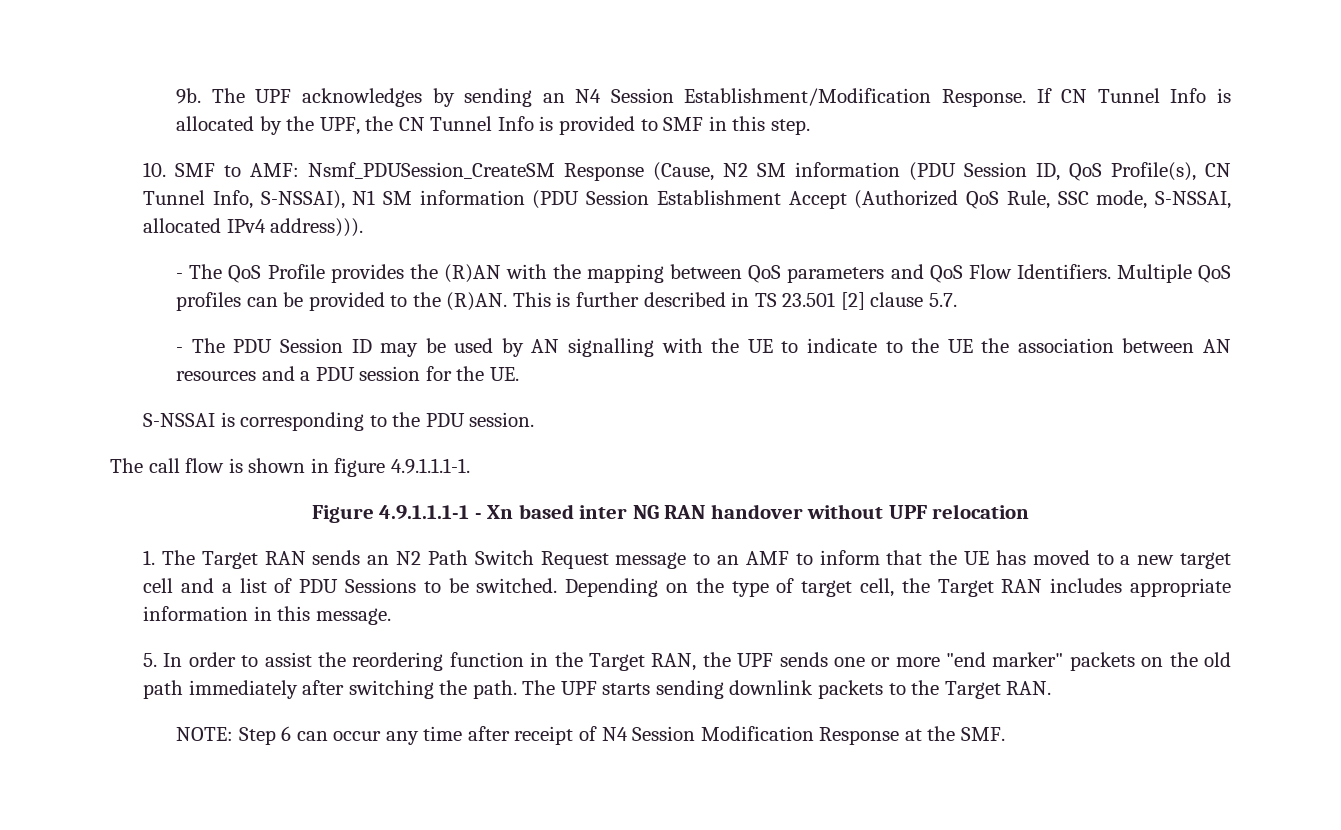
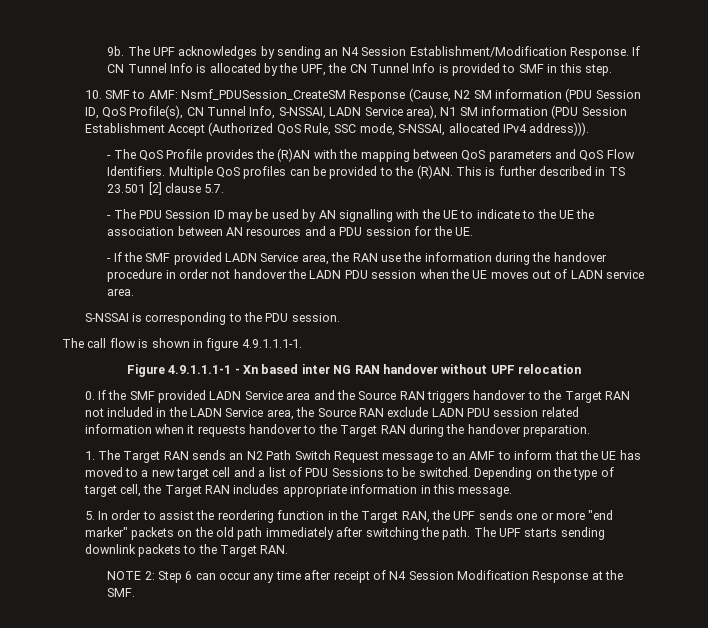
- 10. SMF to AMF: Nsmf_PDUSession_CreateSM Response (Cause, N2 SM information (PDU Session ID, QoS Profile(s), CN Tunnel Info, S-NSSAI), N1 SM information (PDU Session Establishment Accept (Authorized QoS Rule, SSC mode, S-NSSAI, allocated IPv4 address))).
+ 10. SMF to AMF: Nsmf_PDUSession_CreateSM Response (Cause, N2 SM information (PDU Session ID, QoS Profile(s), CN Tunnel Info, S-NSSAI, LADN Service area), N1 SM information (PDU Session Establishment Accept (Authorized QoS Rule, SSC mode, S-NSSAI, allocated IPv4 address))).
+ - If the SMF provided LADN Service area, the RAN use the information during the handover procedure in order not handover the LADN PDU session when the UE moves out of LADN service area.
+ 0. If the SMF provided LADN Service area and the Source RAN triggers handover to the Target RAN not included in the LADN Service area, the Source RAN exclude LADN PDU session related information when it requests handover to the Target RAN during the handover preparation.
- NOTE: Step 6 can occur any time after receipt of N4 Session Modification Response at the SMF.
+ NOTE 2: Step 6 can occur any time after receipt of N4 Session Modification Response at the SMF.

